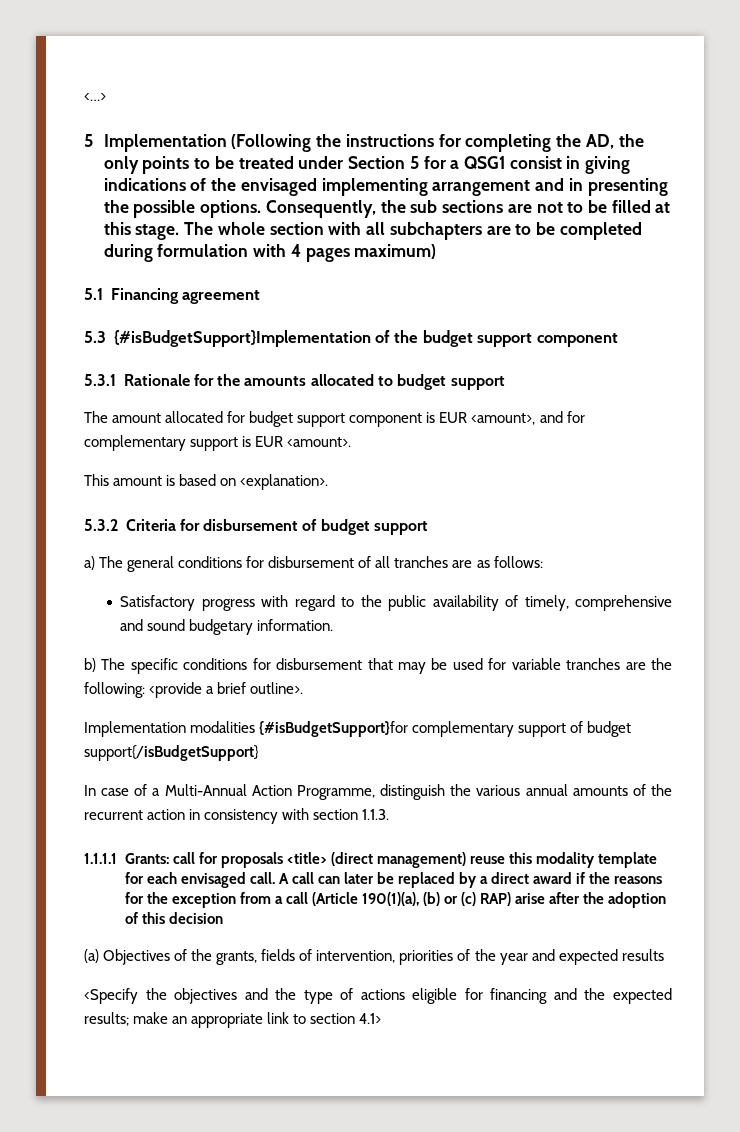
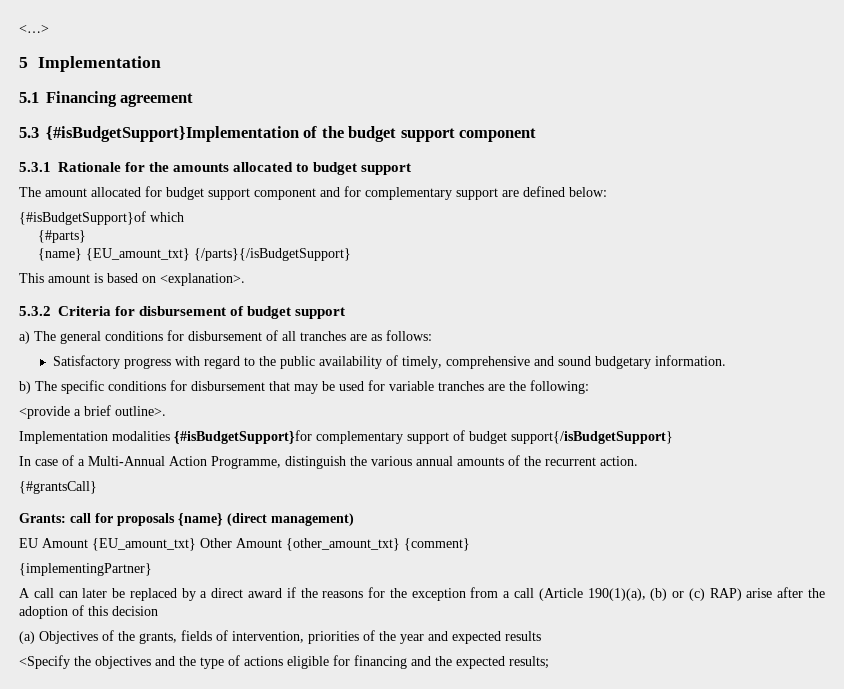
- 5 Implementation (Following the instructions for completing the AD, the only points to be treated under Section 5 for a QSG1 consist in giving indications of the envisaged implementing arrangement and in presenting the possible options. Consequently, the sub sections are not to be filled at this stage. The whole section with all subchapters are to be completed during formulation with 4 pages maximum)
+ 5 Implementation
- The amount allocated for budget support component is EUR <amount>, and for complementary support is EUR <amount>.
+ The amount allocated for budget support component and for complementary support are defined below:
+ {#isBudgetSupport}of which
+ {#parts}
+ {name} {EU_amount_txt} {/parts}{/isBudgetSupport}
- b) The specific conditions for disbursement that may be used for variable tranches are the following: <provide a brief outline>.
+ b) The specific conditions for disbursement that may be used for variable tranches are the following:
+ <provide a brief outline>.
- In case of a Multi-Annual Action Programme, distinguish the various annual amounts of the recurrent action in consistency with section 1.1.3.
- 1.1.1.1 Grants: call for proposals <title> (direct management) reuse this modality template for each envisaged call. A call can later be replaced by a direct award if the reasons for the exception from a call (Article 190(1)(a), (b) or (c) RAP) arise after the adoption of this decision
+ In case of a Multi-Annual Action Programme, distinguish the various annual amounts of the recurrent action.
+ {#grantsCall}
+ Grants: call for proposals {name} (direct management)
+ EU Amount {EU_amount_txt} Other Amount {other_amount_txt} {comment}
+ {implementingPartner}
+ A call can later be replaced by a direct award if the reasons for the exception from a call (Article 190(1)(a), (b) or (c) RAP) arise after the adoption of this decision
- <Specify the objectives and the type of actions eligible for financing and the expected results; make an appropriate link to section 4.1>
+ <Specify the objectives and the type of actions eligible for financing and the expected results;

